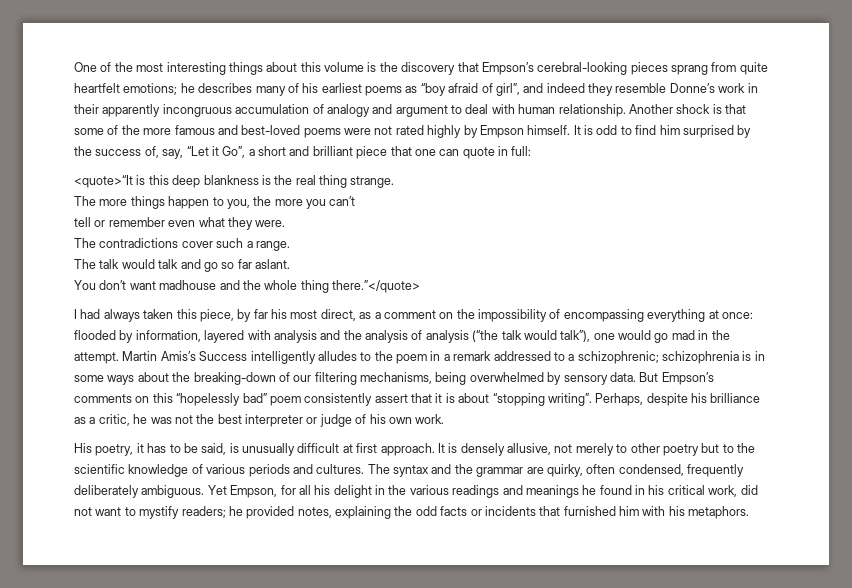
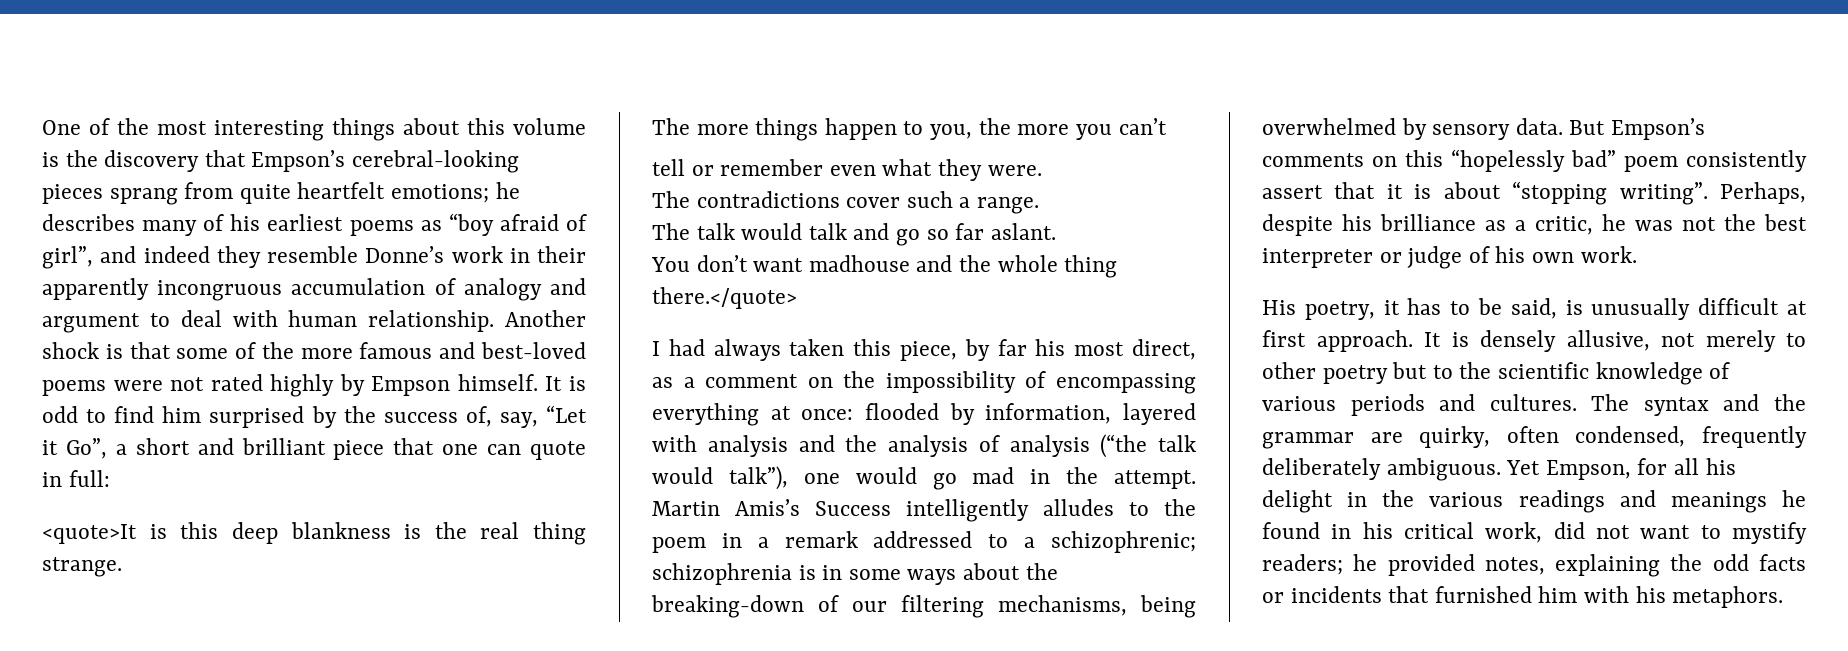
- <quote>“It is this deep blankness is the real thing strange.
+ <quote>It is this deep blankness is the real thing strange.
- You don’t want madhouse and the whole thing there.”</quote>
+ You don’t want madhouse and the whole thing there.</quote>

